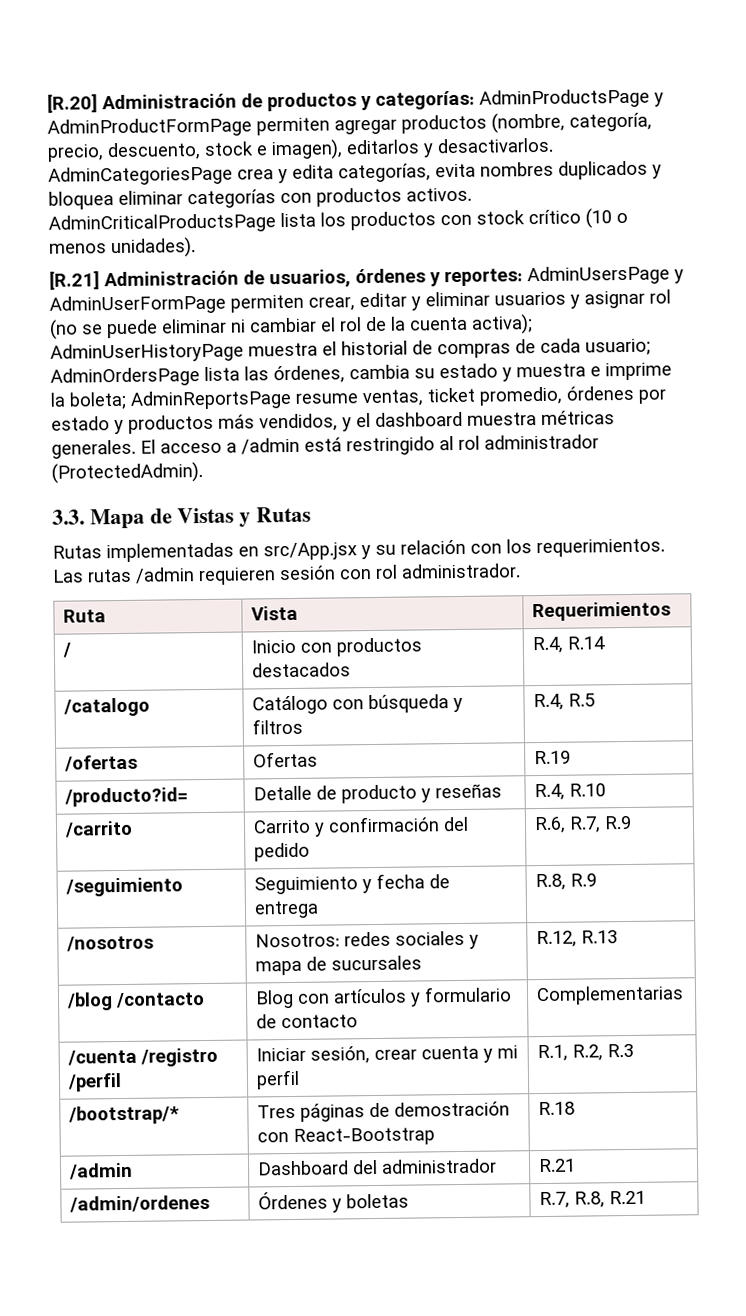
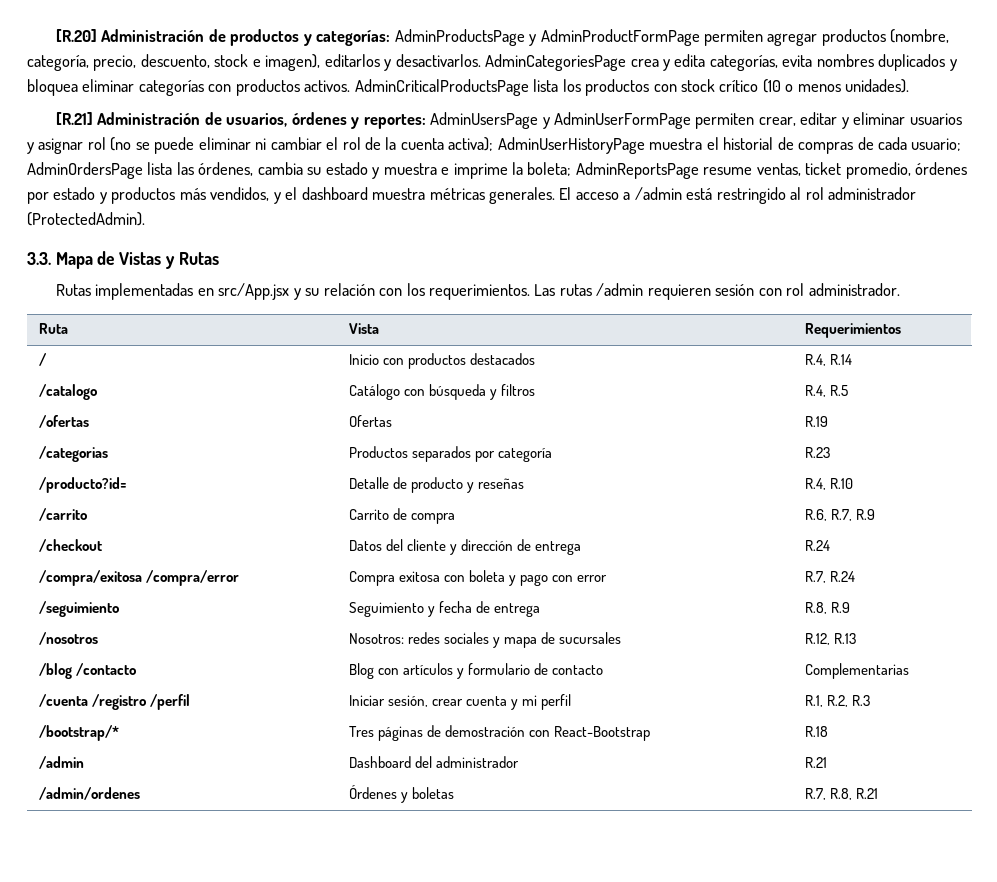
+ /categorias | Productos separados por categoría | R.23
- /carrito | Carrito y confirmación del pedido | R.6, R.7, R.9
+ /carrito | Carrito de compra | R.6, R.7, R.9
+ /checkout | Datos del cliente y dirección de entrega | R.24
+ /compra/exitosa /compra/error | Compra exitosa con boleta y pago con error | R.7, R.24

